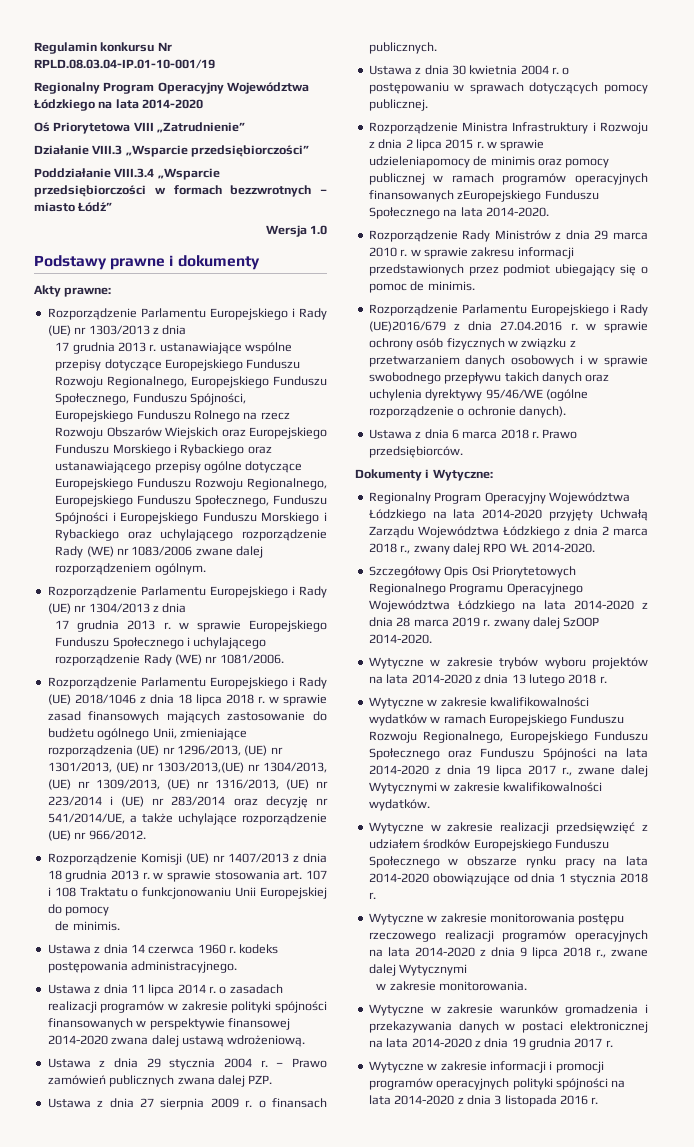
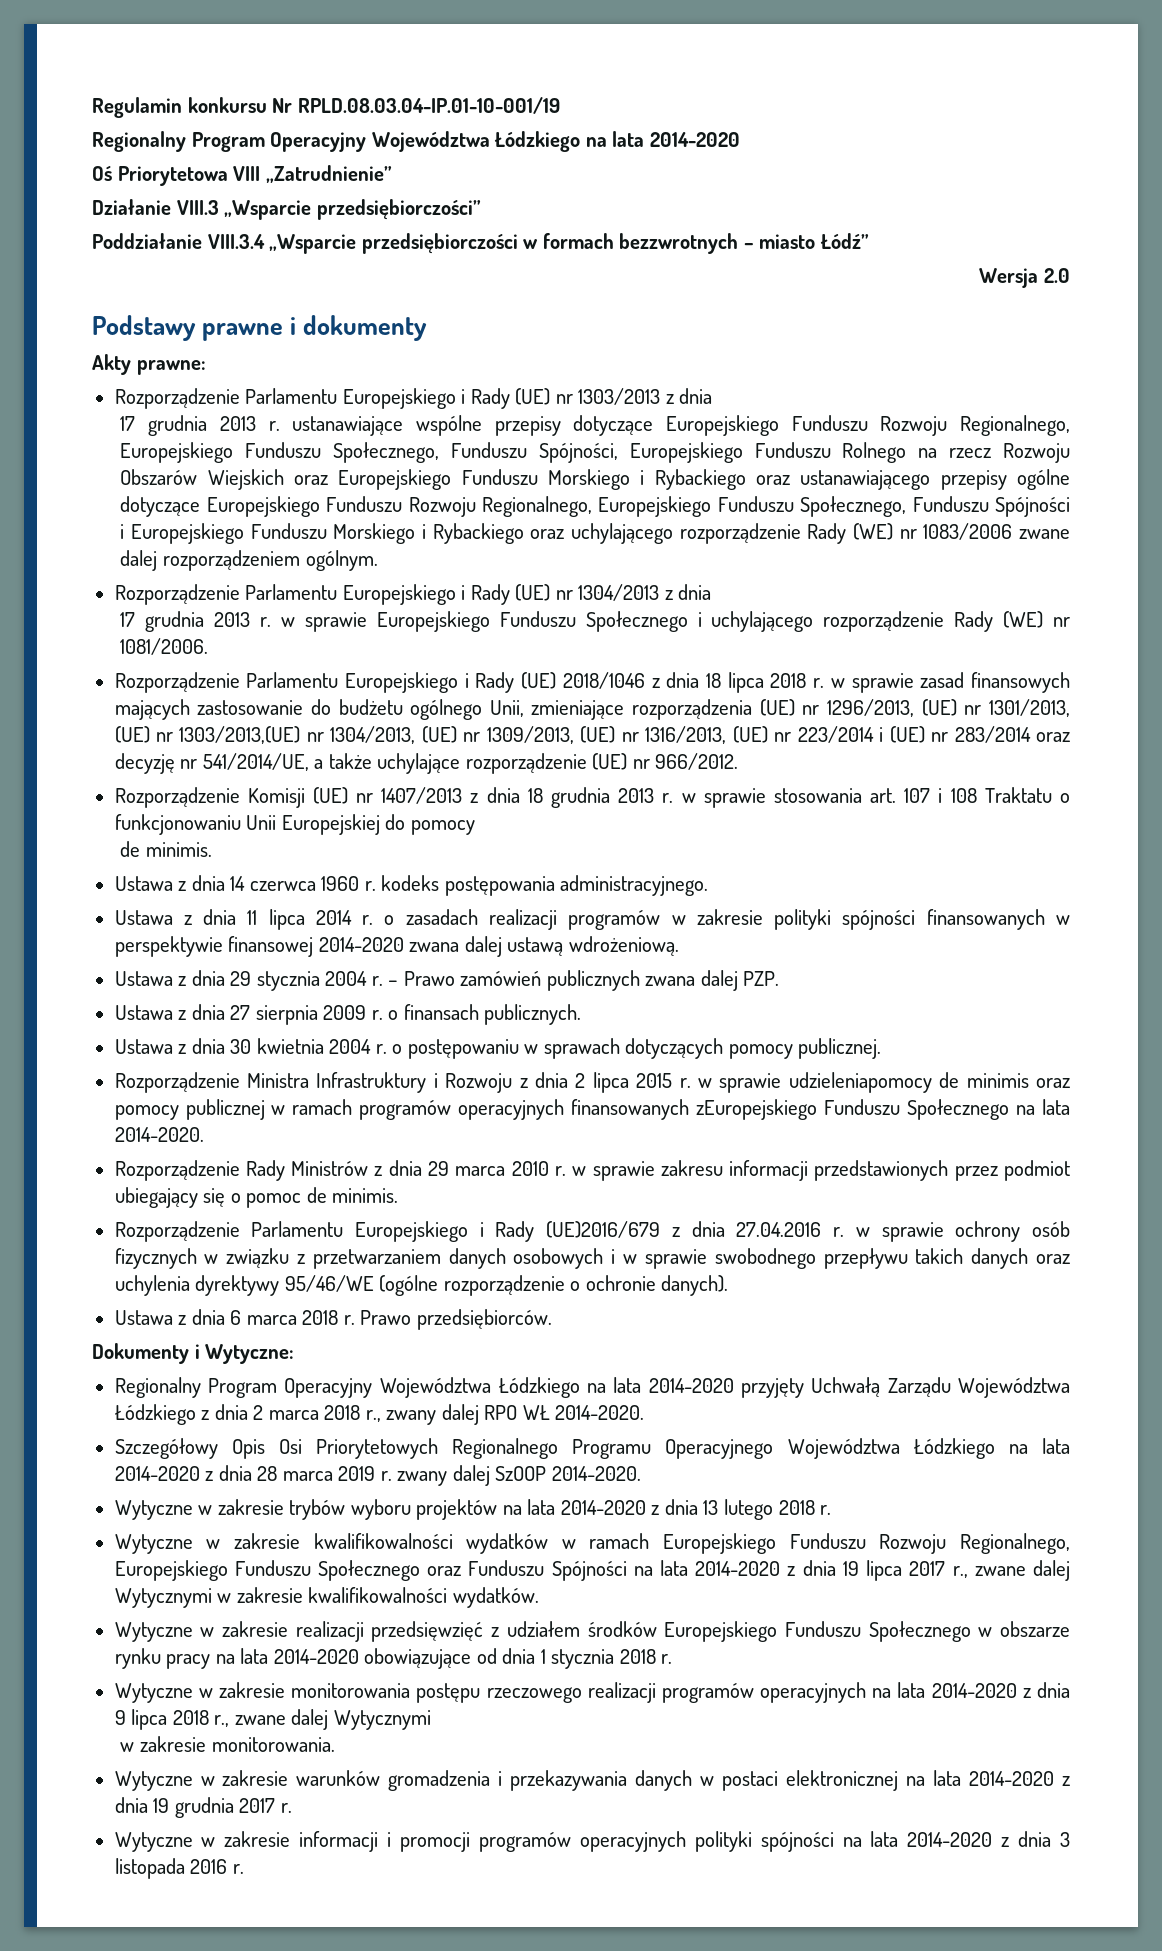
- Wersja 1.0
+ Wersja 2.0

